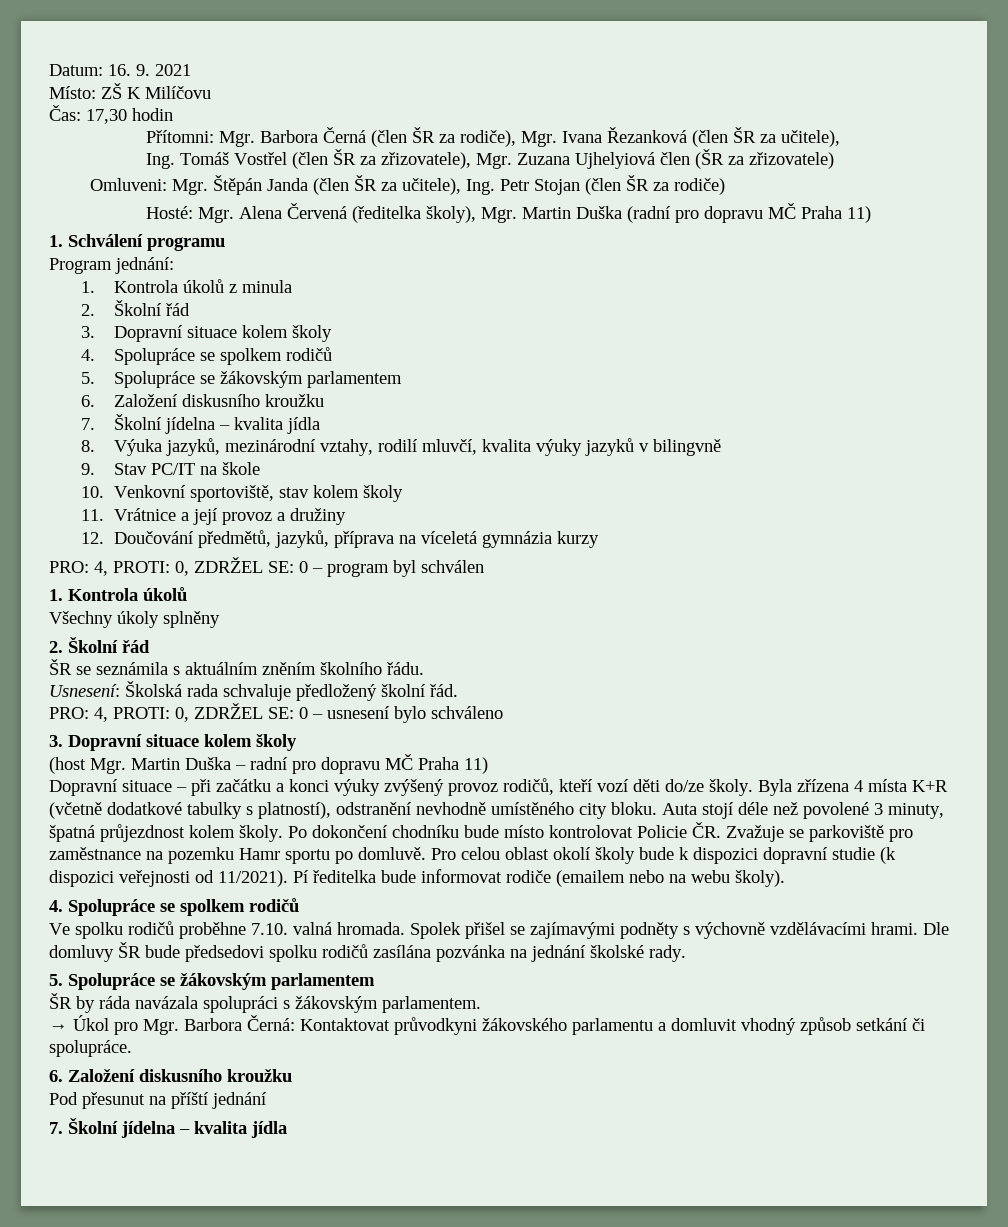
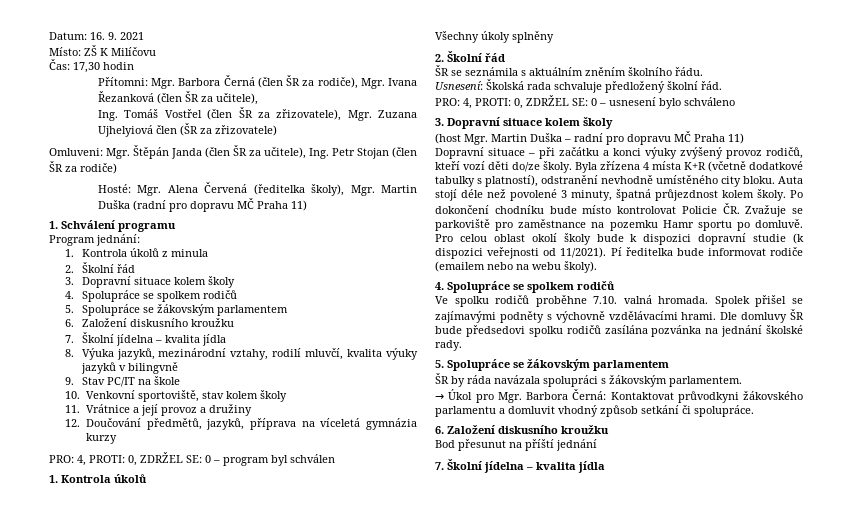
- Pod přesunut na příští jednání
+ Bod přesunut na příští jednání

